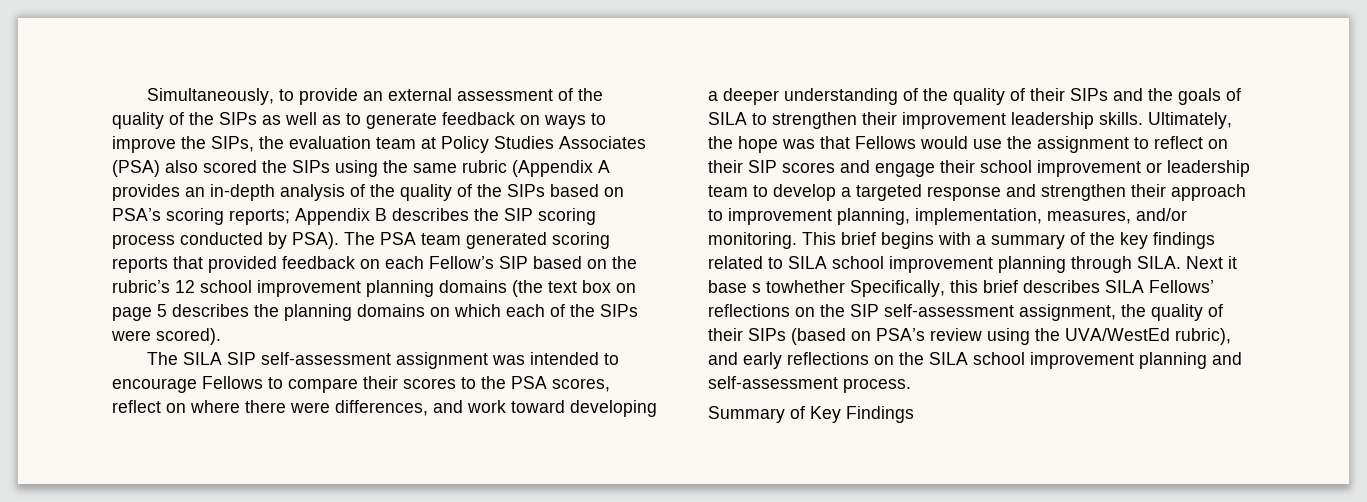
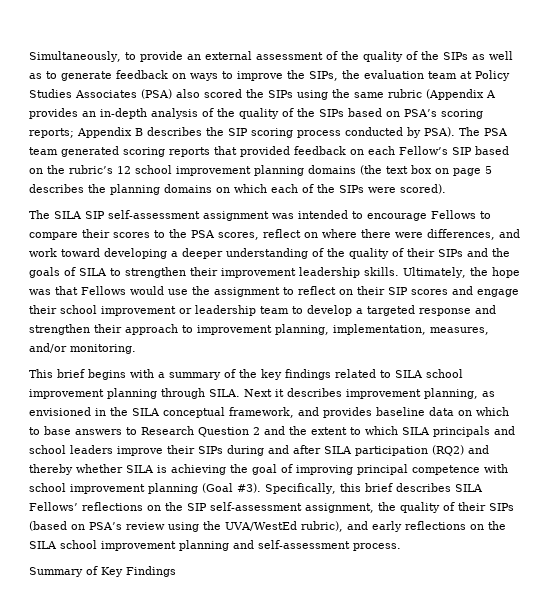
- Ultimately, the hope was that Fellows would use the assignment to reflect on their SIP scores and engage their school improvement or leadership team to develop a targeted response and strengthen their approach to improvement planning, implementation, measures, and/or monitoring. This brief begins with a summary of the key findings related to SILA school improvement planning through SILA.
+ Ultimately, the hope was that Fellows would use the assignment to reflect on their SIP scores and engage their school improvement or leadership team to develop a targeted response and strengthen their approach to improvement planning, implementation, measures, and/or monitoring.
+ This brief begins with a summary of the key findings related to SILA school improvement planning through SILA.
- Next it base s towhether Specifically, this brief describes SILA Fellows’ reflections on the SIP self-assessment assignment, the quality of their SIPs (based on PSA’s review using the UVA/WestEd rubric), and early reflections on the SILA school improvement planning and self-assessment process.
+ Next it describes improvement planning, as envisioned in the SILA conceptual framework, and provides baseline data on which to base answers to Research Question 2 and the extent to which SILA principals and school leaders improve their SIPs during and after SILA participation (RQ2) and thereby whether SILA is achieving the goal of improving principal competence with school improvement planning (Goal #3). Specifically, this brief describes SILA Fellows’ reflections on the SIP self-assessment assignment, the quality of their SIPs (based on PSA’s review using the UVA/WestEd rubric), and early reflections on the SILA school improvement planning and self-assessment process.

